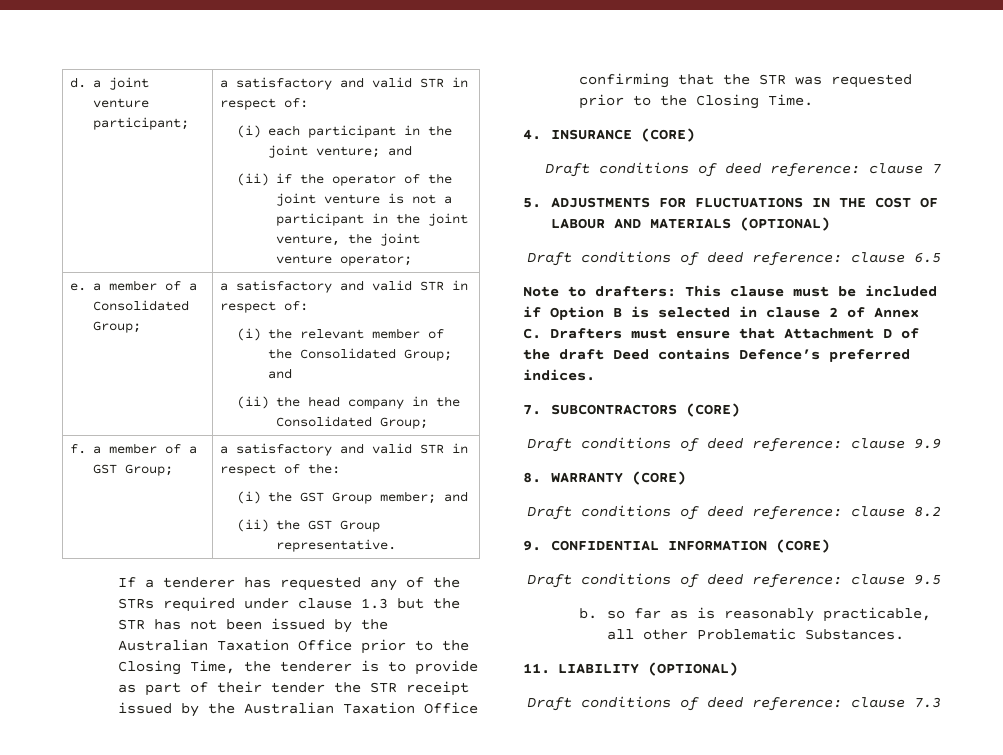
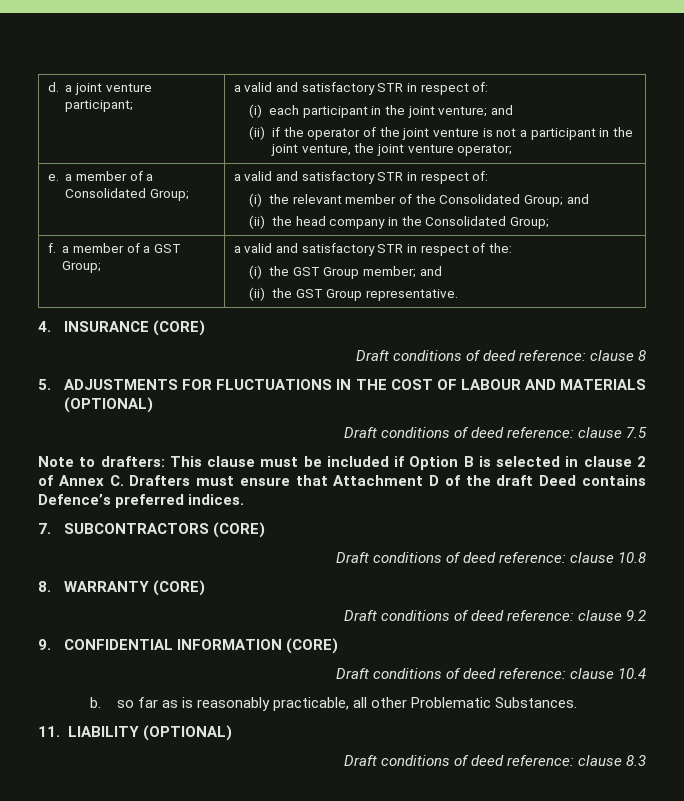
- d. a joint venture participant; | a satisfactory and valid STR in respect of:
+ d. a joint venture participant; | a valid and satisfactory STR in respect of:
- e. a member of a Consolidated Group; | a satisfactory and valid STR in respect of:
+ e. a member of a Consolidated Group; | a valid and satisfactory STR in respect of:
- f. a member of a GST Group; | a satisfactory and valid STR in respect of the:
+ f. a member of a GST Group; | a valid and satisfactory STR in respect of the:
- If a tenderer has requested any of the STRs required under clause 1.3 but the STR has not been issued by the Australian Taxation Office prior to the Closing Time, the tenderer is to provide as part of their tender the STR receipt issued by the Australian Taxation Office confirming that the STR was requested prior to the Closing Time.
- Draft conditions of deed reference: clause 7
+ Draft conditions of deed reference: clause 8
- Draft conditions of deed reference: clause 6.5
+ Draft conditions of deed reference: clause 7.5
- Draft conditions of deed reference: clause 9.9
+ Draft conditions of deed reference: clause 10.8
- Draft conditions of deed reference: clause 8.2
+ Draft conditions of deed reference: clause 9.2
- Draft conditions of deed reference: clause 9.5
+ Draft conditions of deed reference: clause 10.4
- Draft conditions of deed reference: clause 7.3
+ Draft conditions of deed reference: clause 8.3

